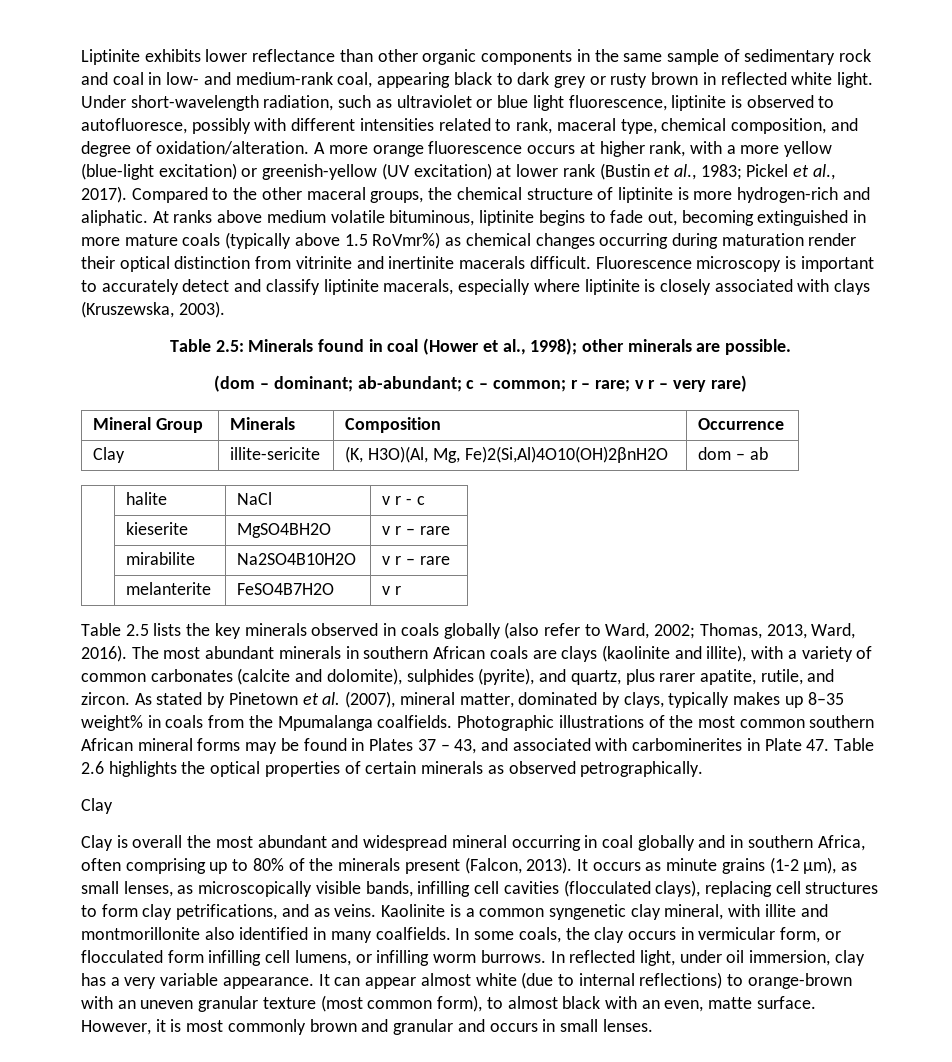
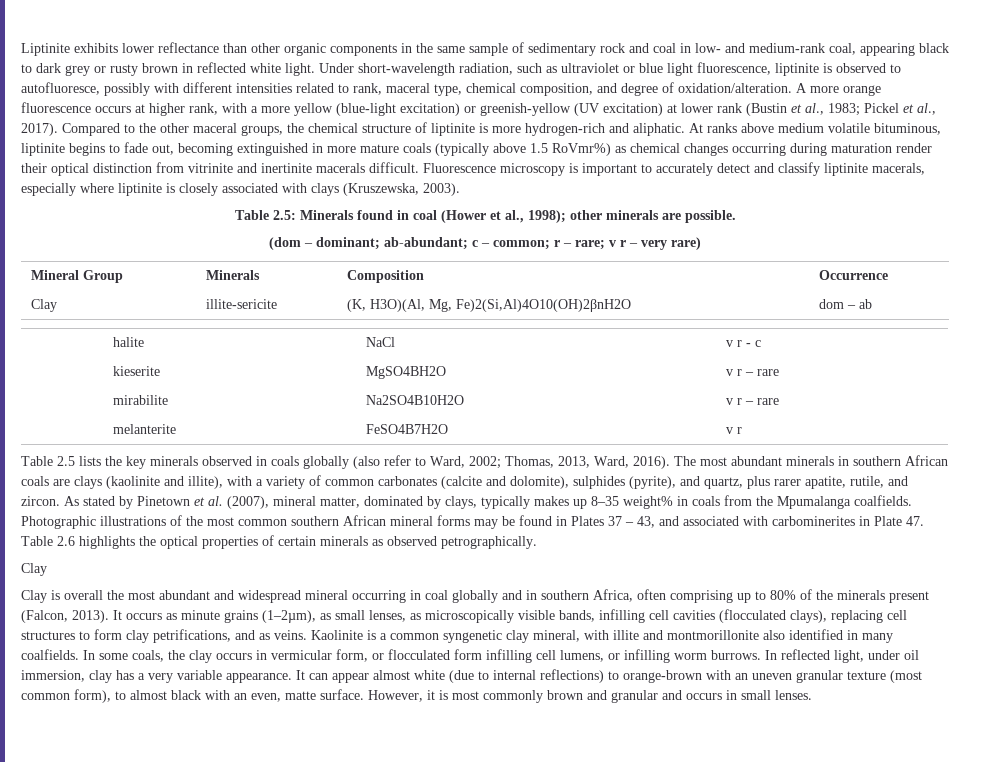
- It occurs as minute grains (1-2 µm), as small lenses, as microscopically visible bands, infilling cell cavities (flocculated clays), replacing cell structures to form clay petrifications, and as veins.
+ It occurs as minute grains (1–2µm), as small lenses, as microscopically visible bands, infilling cell cavities (flocculated clays), replacing cell structures to form clay petrifications, and as veins.

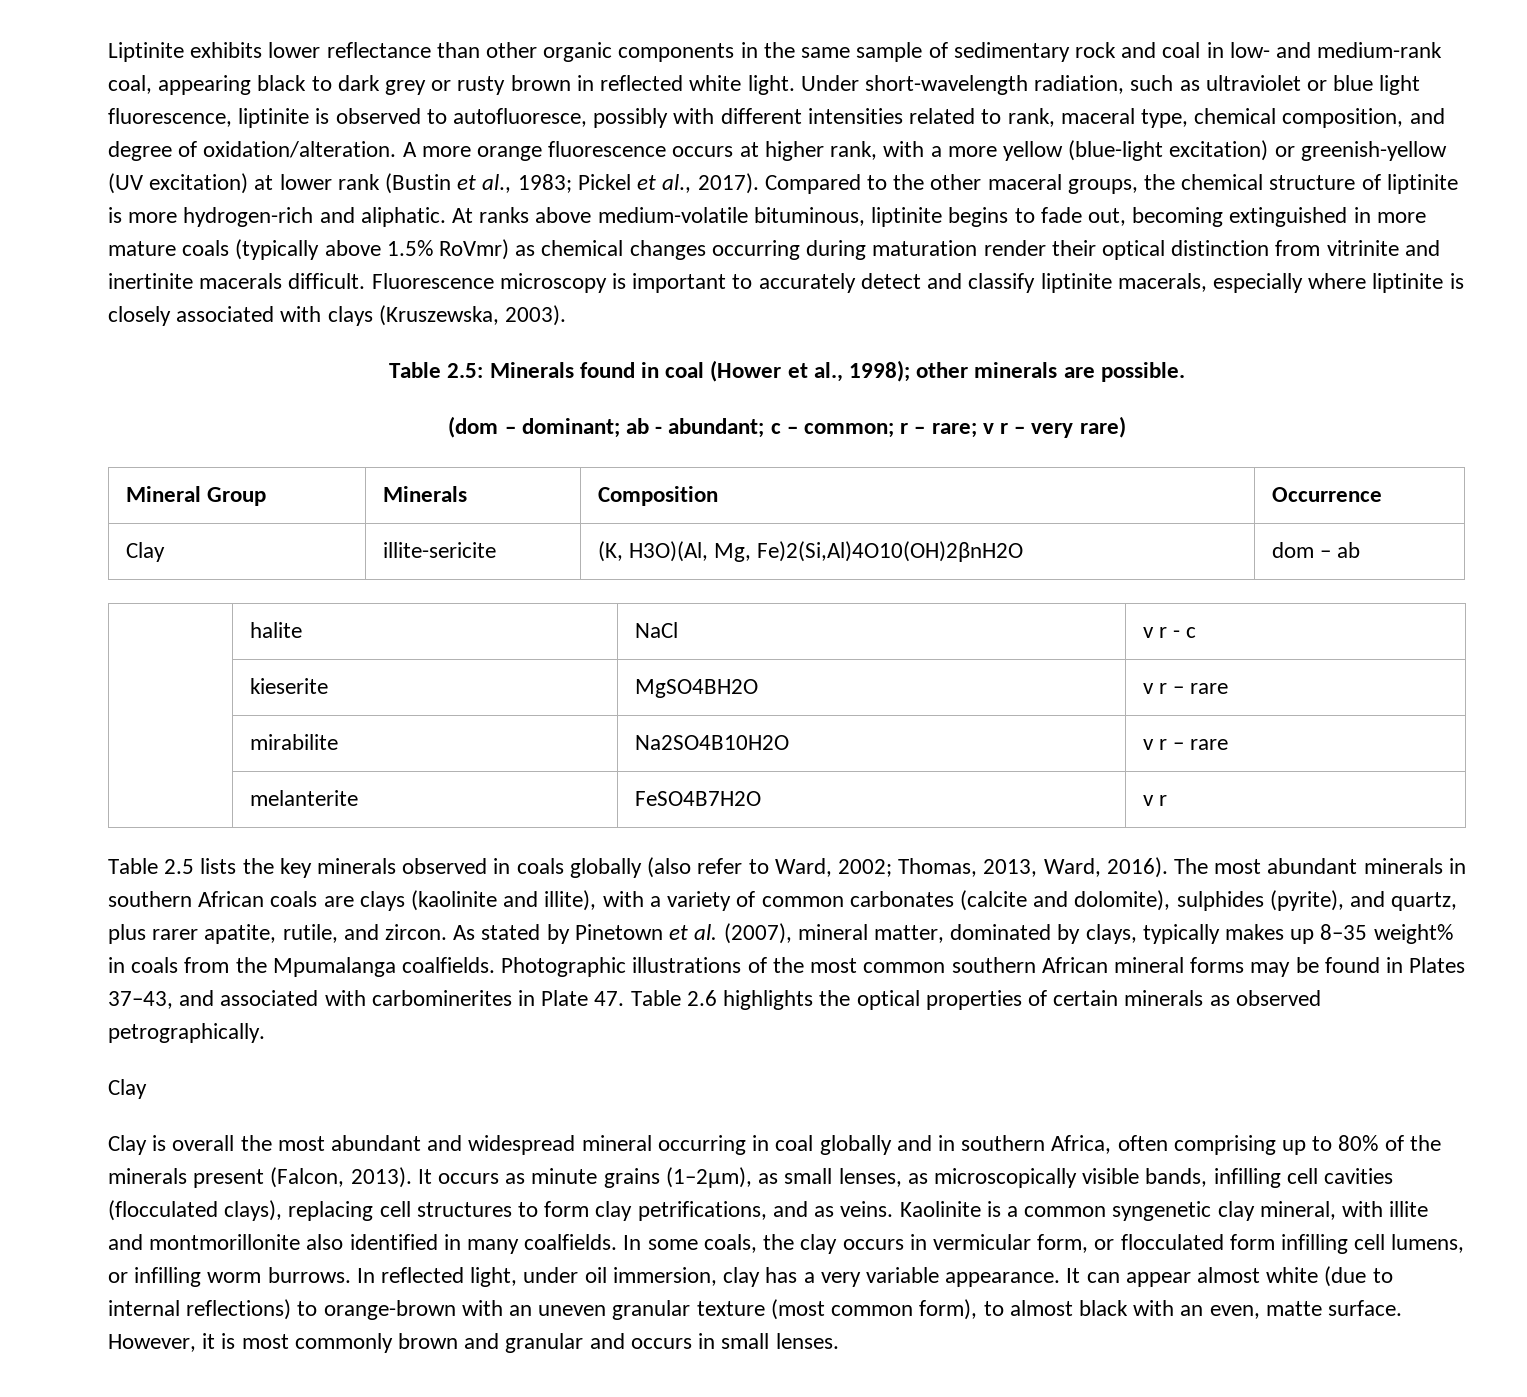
- At ranks above medium volatile bituminous, liptinite begins to fade out, becoming extinguished in more mature coals (typically above 1.5 RoVmr%) as chemical changes occurring during maturation render their optical distinction from vitrinite and inertinite macerals difficult.
+ At ranks above medium-volatile bituminous, liptinite begins to fade out, becoming extinguished in more mature coals (typically above 1.5% RoVmr) as chemical changes occurring during maturation render their optical distinction from vitrinite and inertinite macerals difficult.
- (dom – dominant; ab-abundant; c – common; r – rare; v r – very rare)
+ (dom – dominant; ab - abundant; c – common; r – rare; v r – very rare)
- Photographic illustrations of the most common southern African mineral forms may be found in Plates 37 – 43, and associated with carbominerites in Plate 47. Table 2.6 highlights the optical properties of certain minerals as observed petrographically.
+ Photographic illustrations of the most common southern African mineral forms may be found in Plates 37–43, and associated with carbominerites in Plate 47. Table 2.6 highlights the optical properties of certain minerals as observed petrographically.

